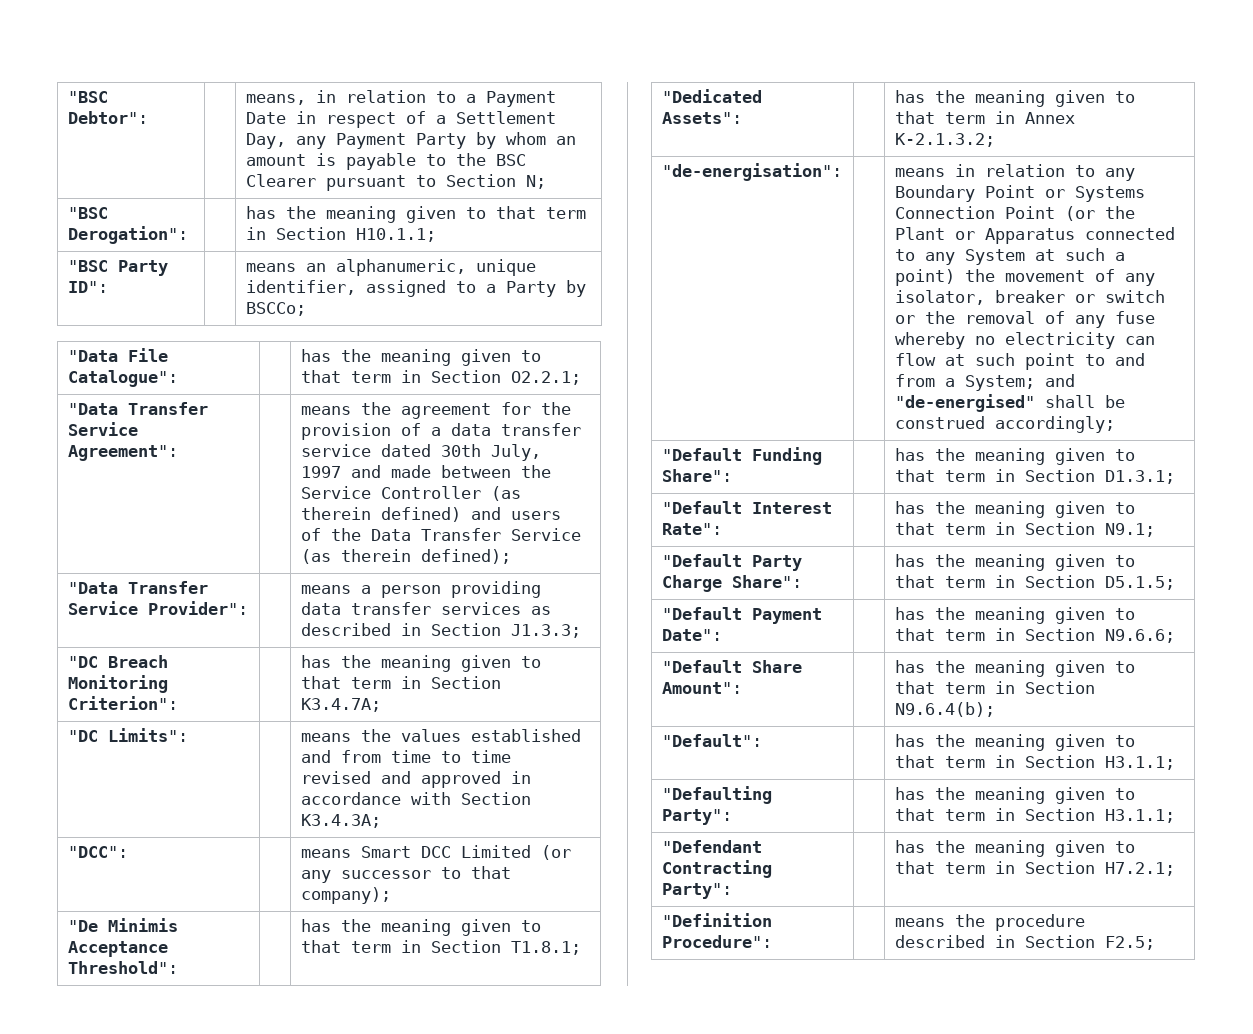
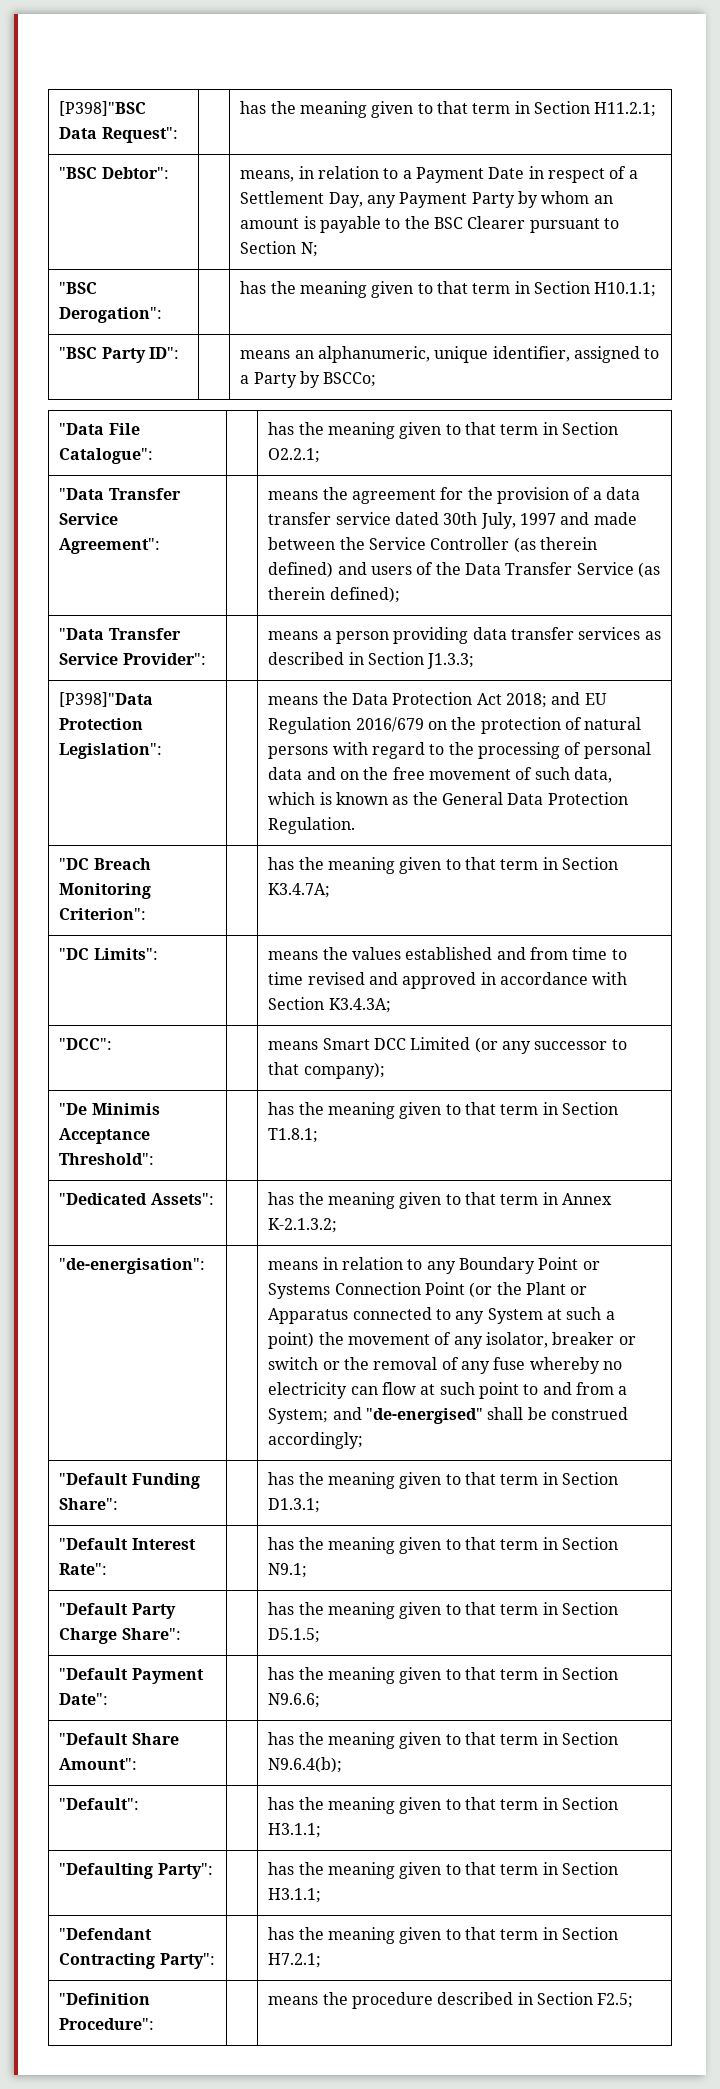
+ [P398]"BSC Data Request": | | has the meaning given to that term in Section H11.2.1;
+ [P398]"Data Protection Legislation": | | means the Data Protection Act 2018; and EU Regulation 2016/679 on the protection of natural persons with regard to the processing of personal data and on the free movement of such data, which is known as the General Data Protection Regulation.

